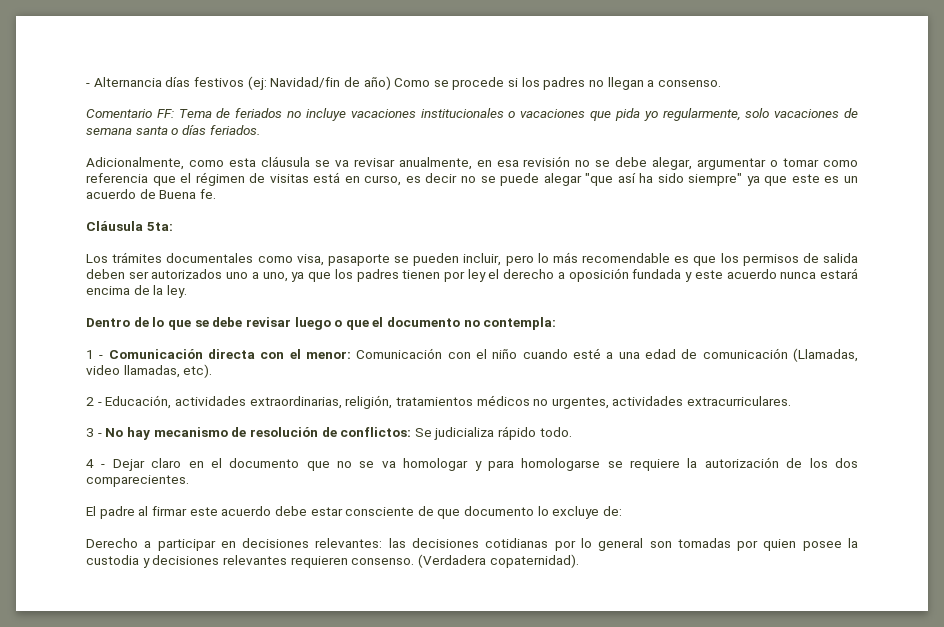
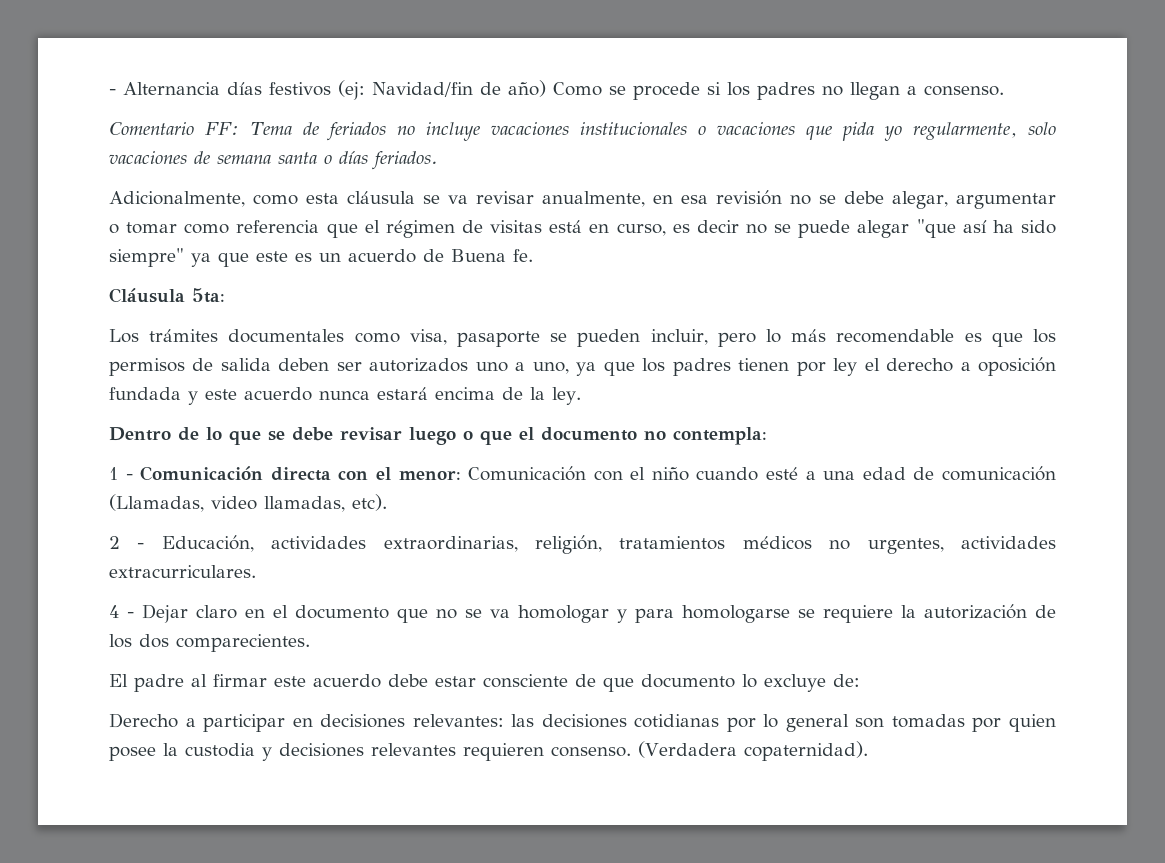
- 3 - No hay mecanismo de resolución de conflictos: Se judicializa rápido todo.

